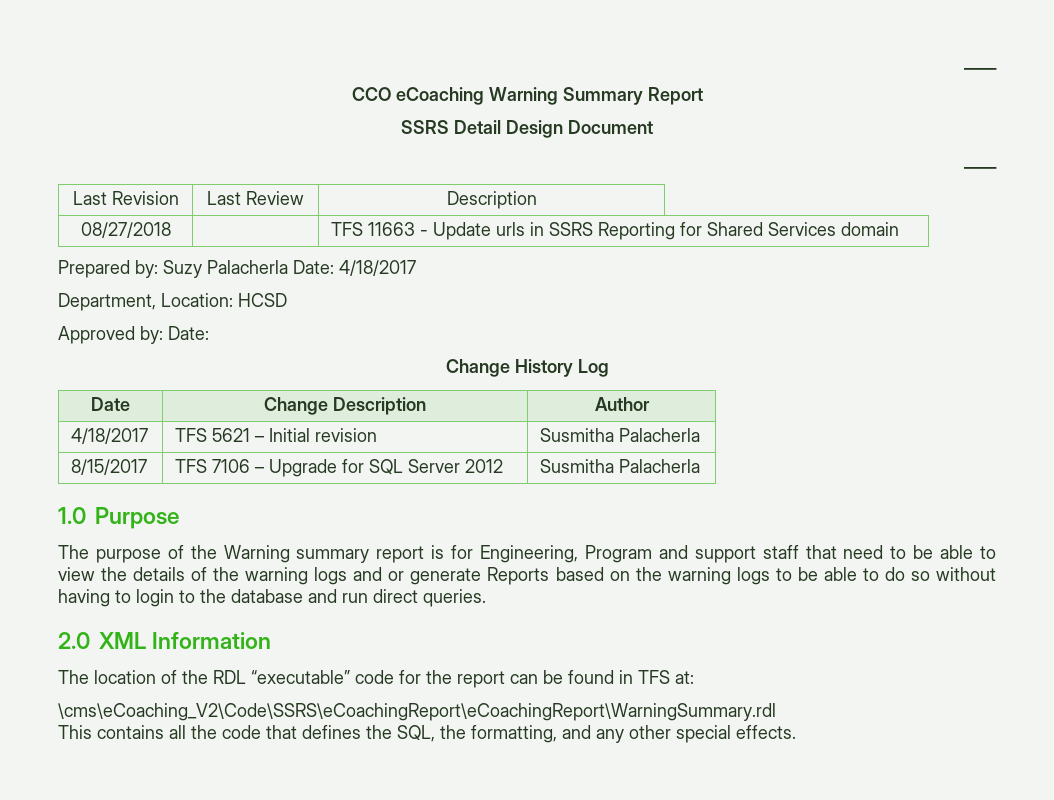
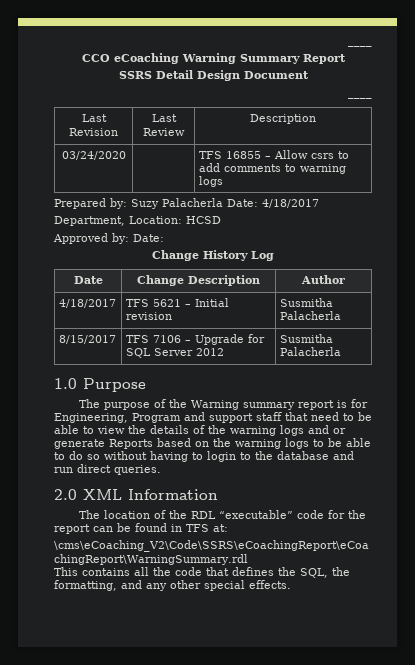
- 08/27/2018 | | TFS 11663 - Update urls in SSRS Reporting for Shared Services domain
+ 03/24/2020 | | TFS 16855 – Allow csrs to add comments to warning logs

